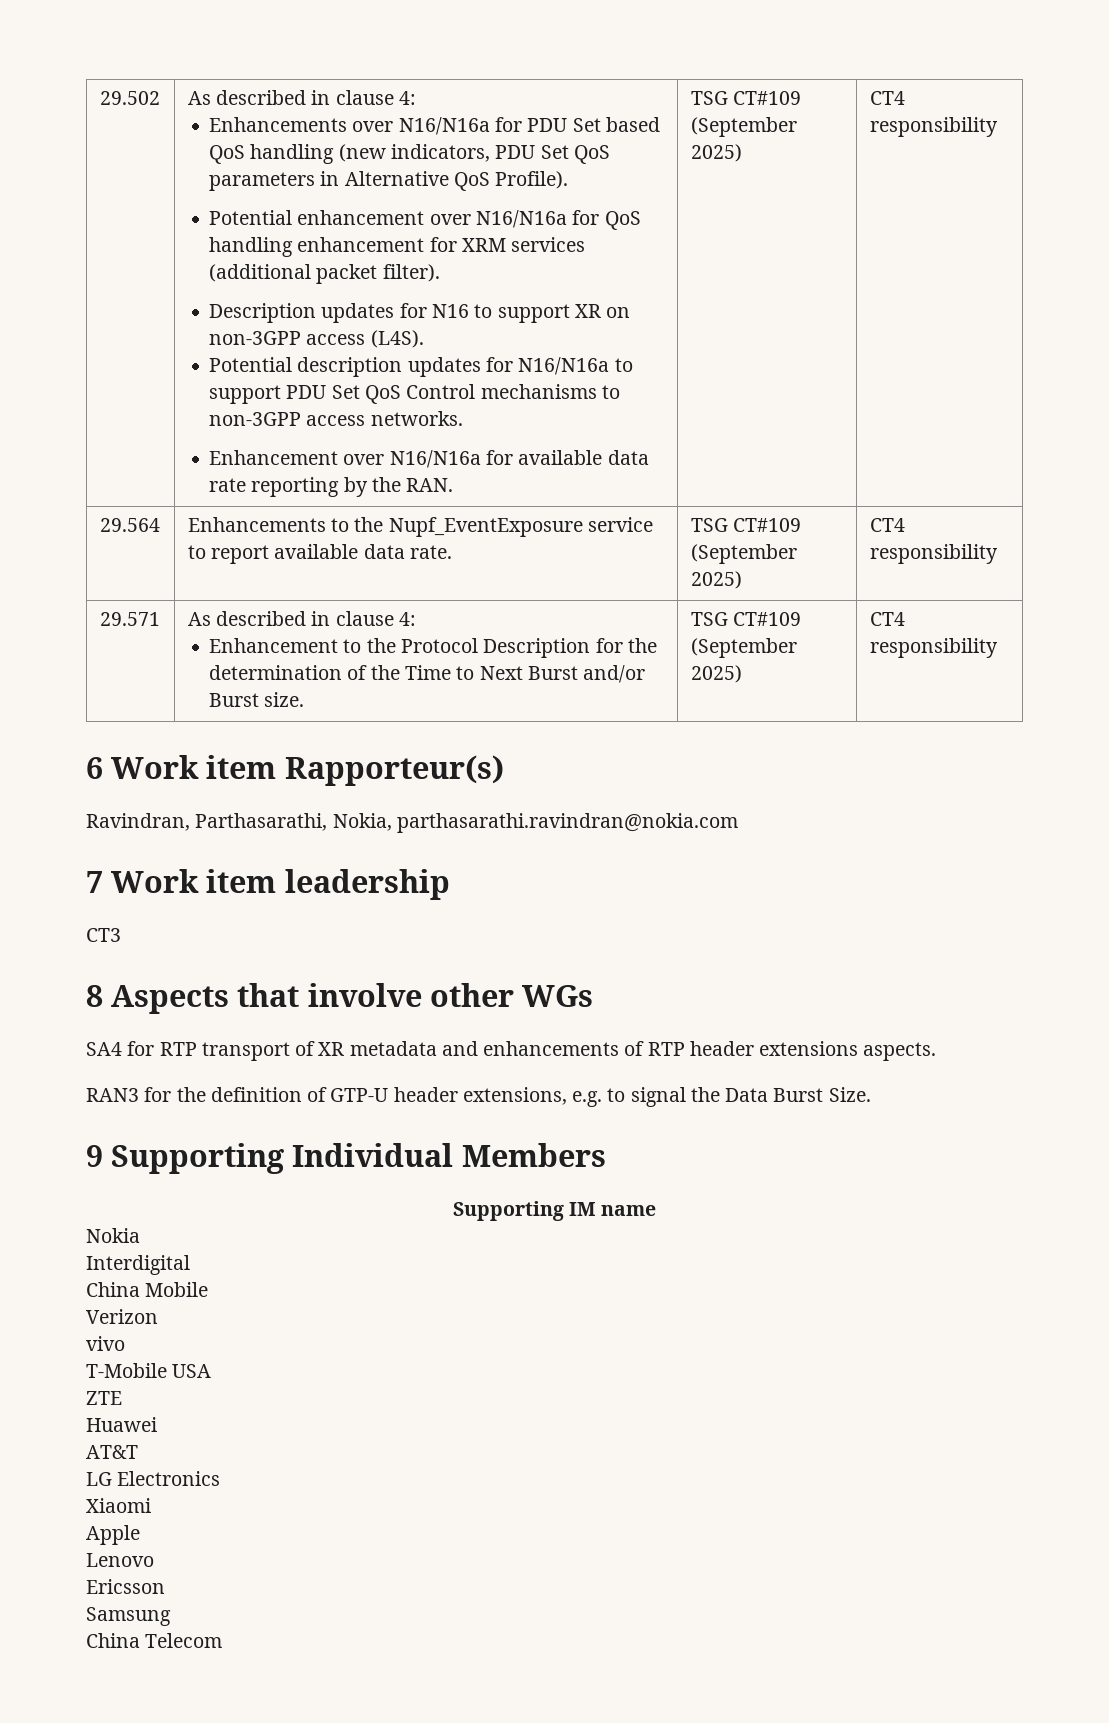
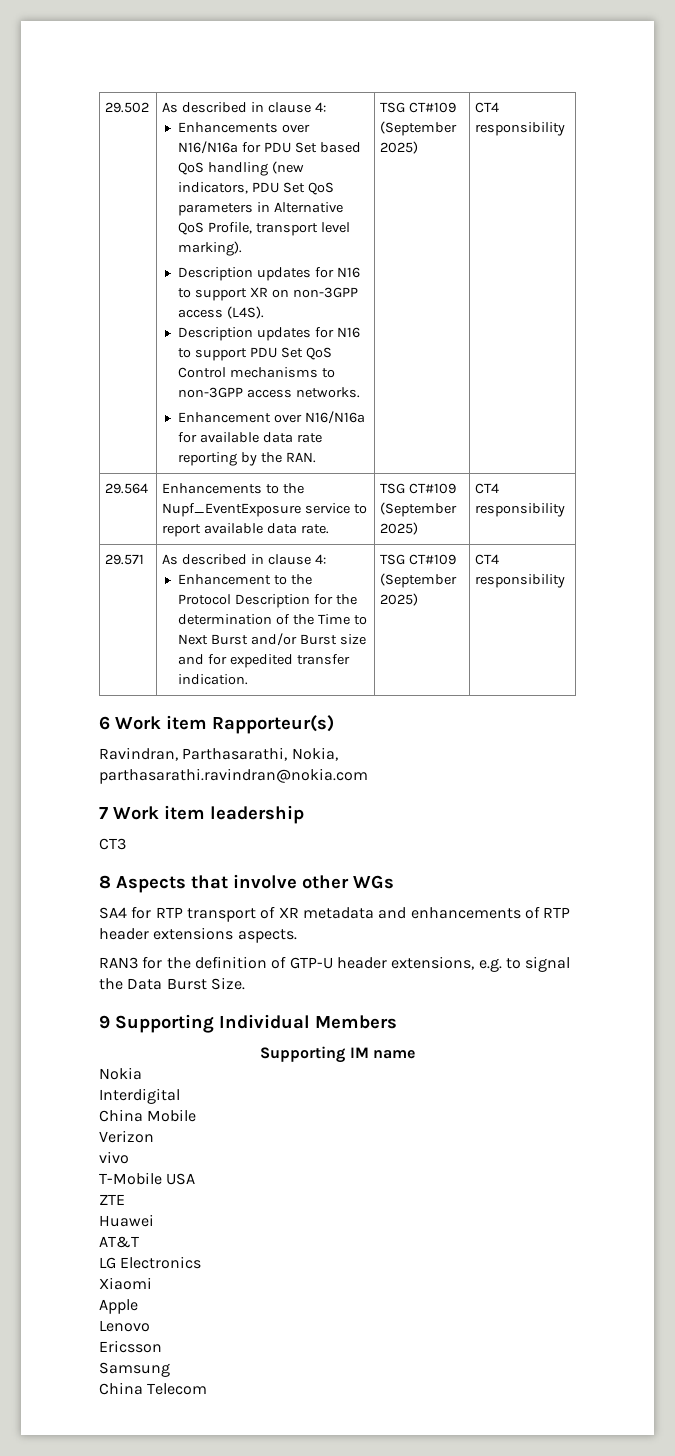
- Enhancements over N16/N16a for PDU Set based QoS handling (new indicators, PDU Set QoS parameters in Alternative QoS Profile).
- Potential enhancement over N16/N16a for QoS handling enhancement for XRM services (additional packet filter).
+ Enhancements over N16/N16a for PDU Set based QoS handling (new indicators, PDU Set QoS parameters in Alternative QoS Profile, transport level marking).
- Potential description updates for N16/N16a to support PDU Set QoS Control mechanisms to non-3GPP access networks.
+ Description updates for N16 to support PDU Set QoS Control mechanisms to non-3GPP access networks.
  29.571 | As described in clause 4:
- Enhancement to the Protocol Description for the determination of the Time to Next Burst and/or Burst size. | TSG CT#109 (September 2025) | CT4 responsibility
+ Enhancement to the Protocol Description for the determination of the Time to Next Burst and/or Burst size and for expedited transfer indication. | TSG CT#109 (September 2025) | CT4 responsibility

